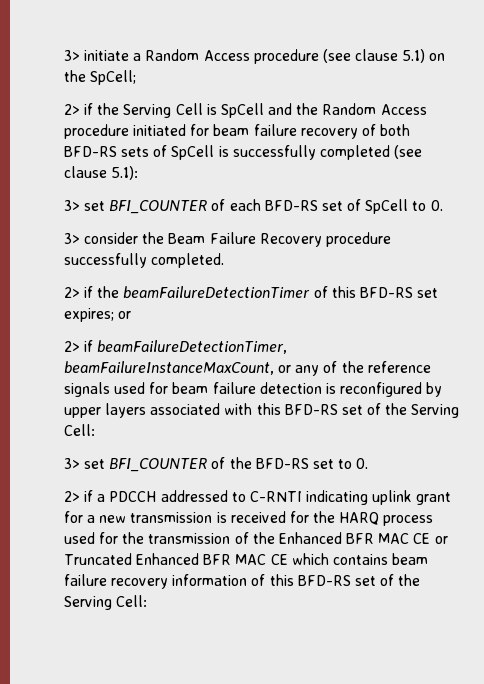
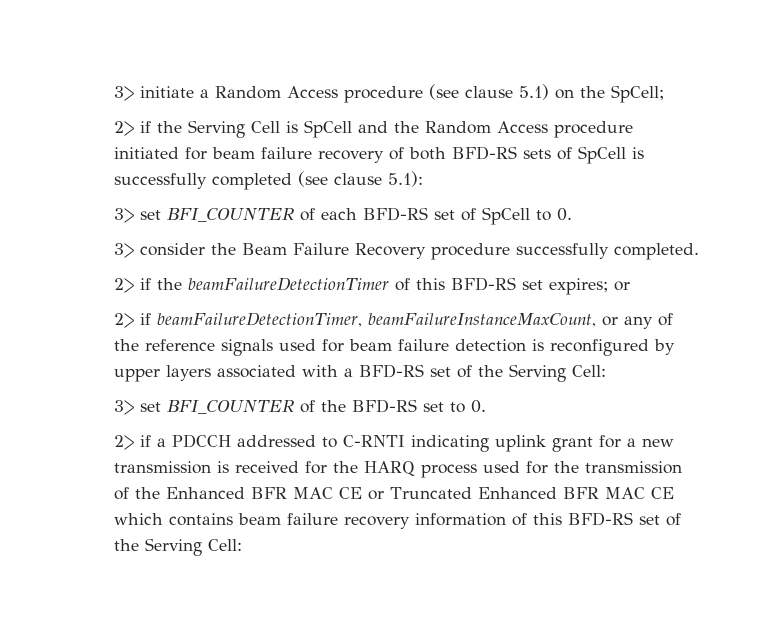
- 2> if beamFailureDetectionTimer, beamFailureInstanceMaxCount, or any of the reference signals used for beam failure detection is reconfigured by upper layers associated with this BFD-RS set of the Serving Cell:
+ 2> if beamFailureDetectionTimer, beamFailureInstanceMaxCount, or any of the reference signals used for beam failure detection is reconfigured by upper layers associated with a BFD-RS set of the Serving Cell:

